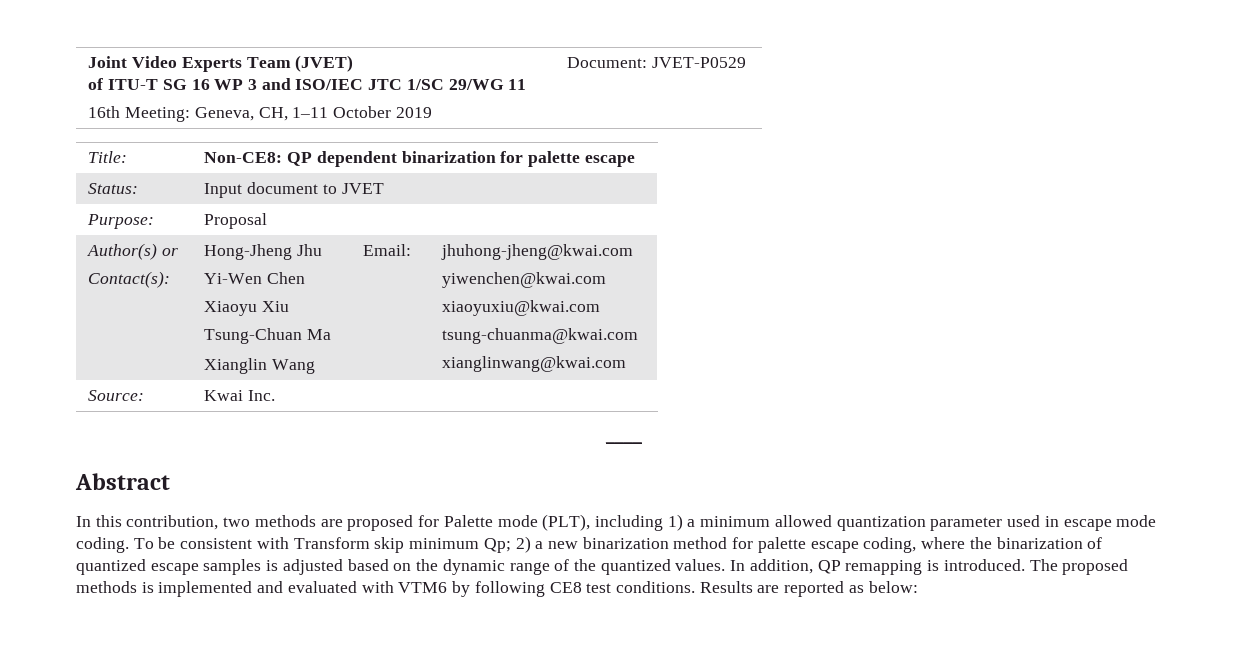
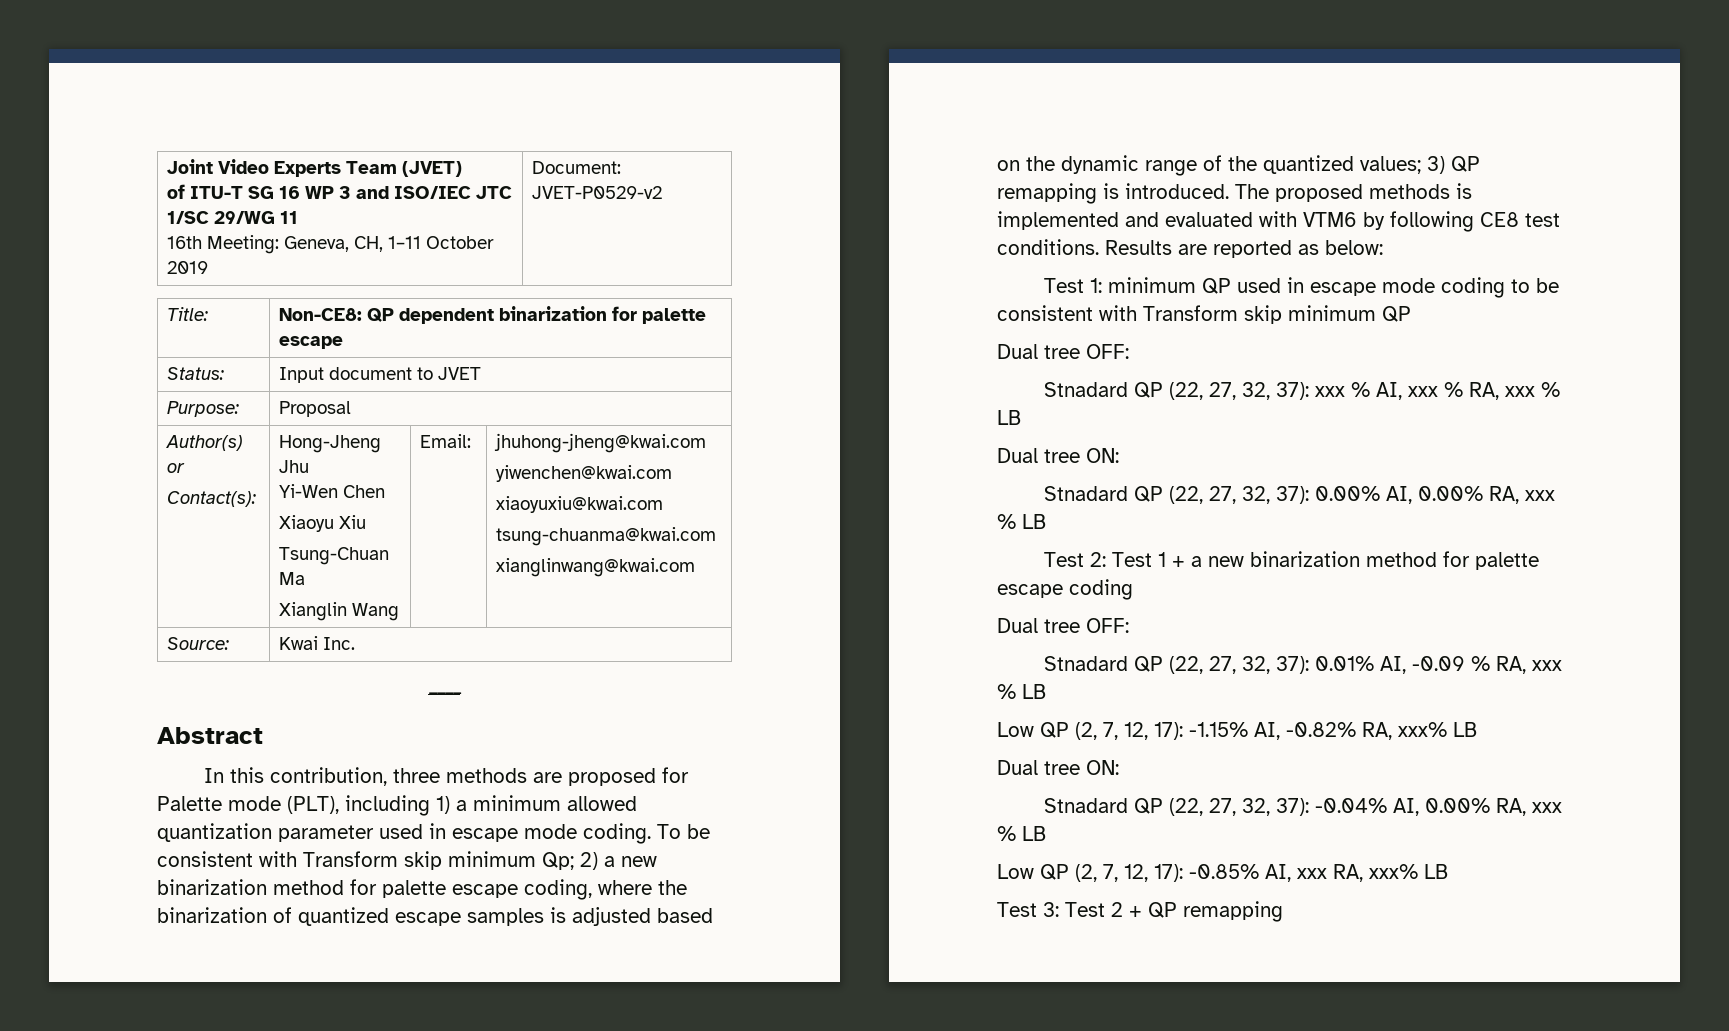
  Joint Video Experts Team (JVET)
  of ITU-T SG 16 WP 3 and ISO/IEC JTC 1/SC 29/WG 11
- 16th Meeting: Geneva, CH, 1–11 October 2019 | Document: JVET-P0529
+ 16th Meeting: Geneva, CH, 1–11 October 2019 | Document: JVET-P0529-v2
- In this contribution, two methods are proposed for Palette mode (PLT), including 1) a minimum allowed quantization parameter used in escape mode coding.
+ In this contribution, three methods are proposed for Palette mode (PLT), including 1) a minimum allowed quantization parameter used in escape mode coding.
- To be consistent with Transform skip minimum Qp; 2) a new binarization method for palette escape coding, where the binarization of quantized escape samples is adjusted based on the dynamic range of the quantized values. In addition, QP remapping is introduced.
+ To be consistent with Transform skip minimum Qp; 2) a new binarization method for palette escape coding, where the binarization of quantized escape samples is adjusted based on the dynamic range of the quantized values; 3) QP remapping is introduced.
+ Test 1: minimum QP used in escape mode coding to be consistent with Transform skip minimum QP
+ Dual tree OFF:
+ Stnadard QP (22, 27, 32, 37): xxx % AI, xxx % RA, xxx % LB
+ Dual tree ON:
+ Stnadard QP (22, 27, 32, 37): 0.00% AI, 0.00% RA, xxx % LB
+ Test 2: Test 1 + a new binarization method for palette escape coding
+ Dual tree OFF:
+ Stnadard QP (22, 27, 32, 37): 0.01% AI, -0.09 % RA, xxx % LB
+ Low QP (2, 7, 12, 17): -1.15% AI, -0.82% RA, xxx% LB
+ Dual tree ON:
+ Stnadard QP (22, 27, 32, 37): -0.04% AI, 0.00% RA, xxx % LB
+ Low QP (2, 7, 12, 17): -0.85% AI, xxx RA, xxx% LB
+ Test 3: Test 2 + QP remapping

